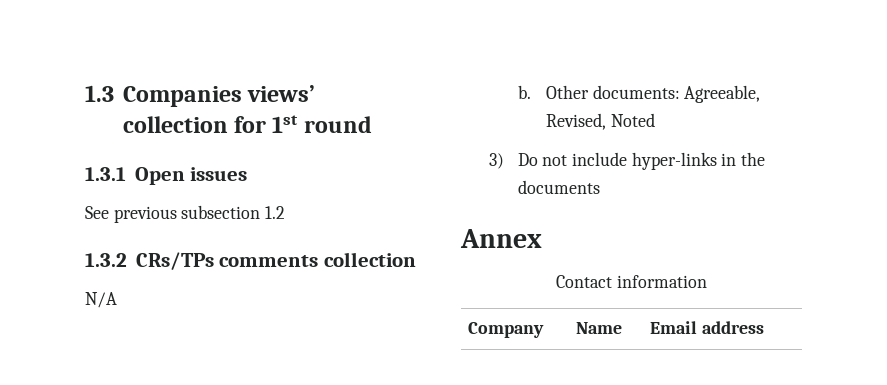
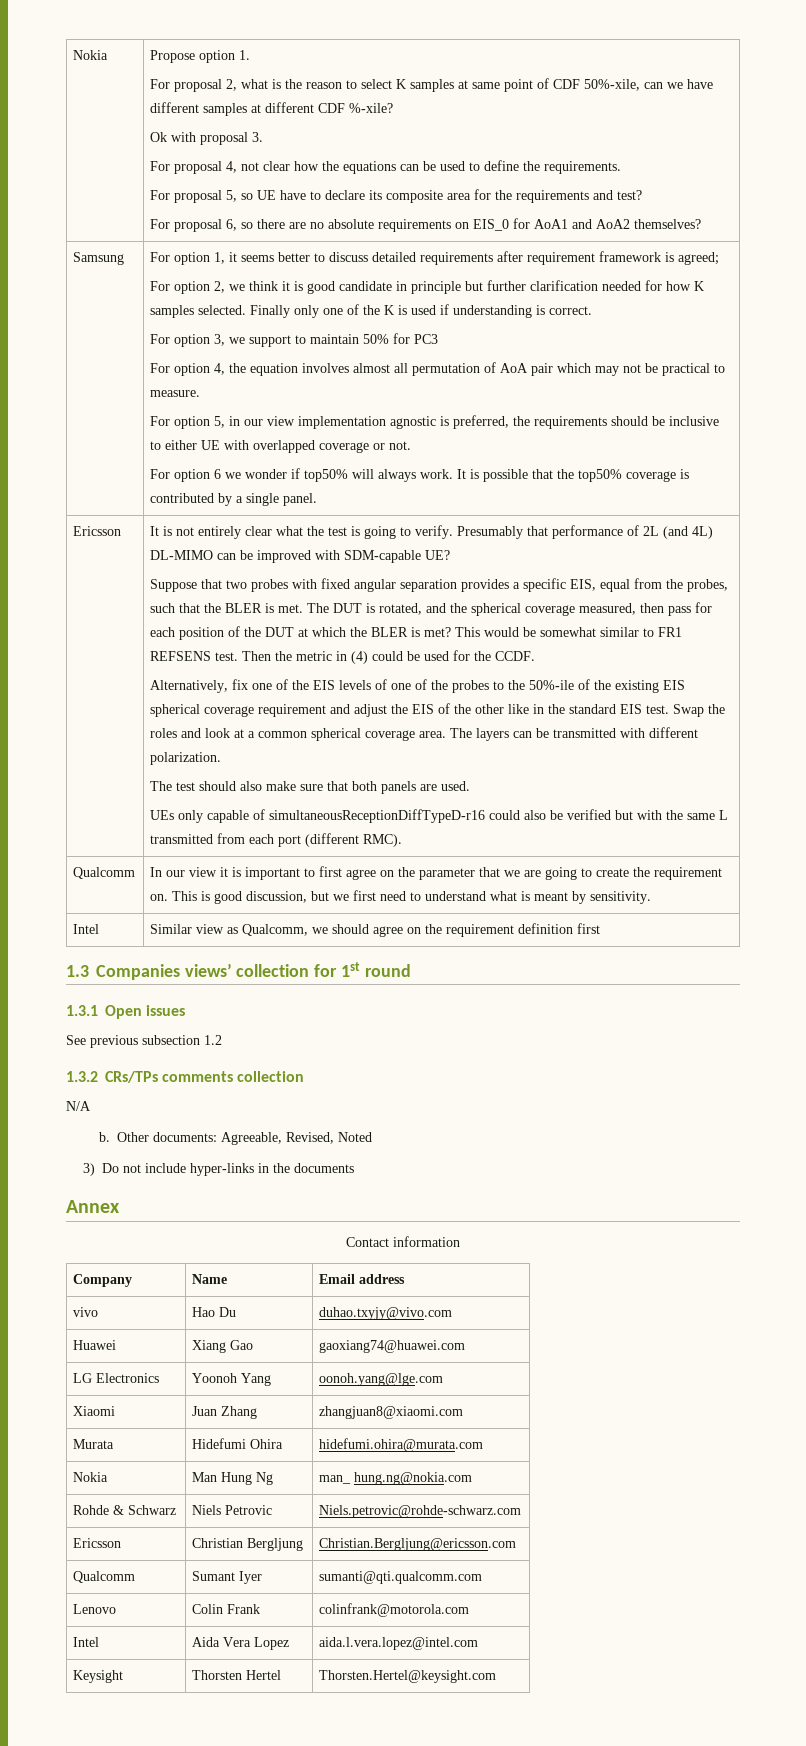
+ Nokia | Propose option 1.
+ For proposal 2, what is the reason to select K samples at same point of CDF 50%-xile, can we have different samples at different CDF %-xile?
+ Ok with proposal 3.
+ For proposal 4, not clear how the equations can be used to define the requirements.
+ For proposal 5, so UE have to declare its composite area for the requirements and test?
+ For proposal 6, so there are no absolute requirements on EIS_0 for AoA1 and AoA2 themselves?
+ Samsung | For option 1, it seems better to discuss detailed requirements after requirement framework is agreed;
+ For option 2, we think it is good candidate in principle but further clarification needed for how K samples selected. Finally only one of the K is used if understanding is correct.
+ For option 3, we support to maintain 50% for PC3
+ For option 4, the equation involves almost all permutation of AoA pair which may not be practical to measure.
+ For option 5, in our view implementation agnostic is preferred, the requirements should be inclusive to either UE with overlapped coverage or not.
+ For option 6 we wonder if top50% will always work. It is possible that the top50% coverage is contributed by a single panel.
+ Ericsson | It is not entirely clear what the test is going to verify. Presumably that performance of 2L (and 4L) DL-MIMO can be improved with SDM-capable UE?
+ Suppose that two probes with fixed angular separation provides a specific EIS, equal from the probes, such that the BLER is met. The DUT is rotated, and the spherical coverage measured, then pass for each position of the DUT at which the BLER is met? This would be somewhat similar to FR1 REFSENS test. Then the metric in (4) could be used for the CCDF.
+ Alternatively, fix one of the EIS levels of one of the probes to the 50%-ile of the existing EIS spherical coverage requirement and adjust the EIS of the other like in the standard EIS test. Swap the roles and look at a common spherical coverage area. The layers can be transmitted with different polarization.
+ The test should also make sure that both panels are used.
+ UEs only capable of simultaneousReceptionDiffTypeD-r16 could also be verified but with the same L transmitted from each port (different RMC).
+ Qualcomm | In our view it is important to first agree on the parameter that we are going to create the requirement on. This is good discussion, but we first need to understand what is meant by sensitivity.
+ Intel | Similar view as Qualcomm, we should agree on the requirement definition first
+ vivo | Hao Du | duhao.txyjy@vivo.com
+ Huawei | Xiang Gao | gaoxiang74@huawei.com
+ LG Electronics | Yoonoh Yang | oonoh.yang@lge.com
+ Xiaomi | Juan Zhang | zhangjuan8@xiaomi.com
+ Murata | Hidefumi Ohira | hidefumi.ohira@murata.com
+ Nokia | Man Hung Ng | man_ hung.ng@nokia.com
+ Rohde & Schwarz | Niels Petrovic | Niels.petrovic@rohde-schwarz.com
+ Ericsson | Christian Bergljung | Christian.Bergljung@ericsson.com
+ Qualcomm | Sumant Iyer | sumanti@qti.qualcomm.com
+ Lenovo | Colin Frank | colinfrank@motorola.com
+ Intel | Aida Vera Lopez | aida.l.vera.lopez@intel.com
+ Keysight | Thorsten Hertel | Thorsten.Hertel@keysight.com

